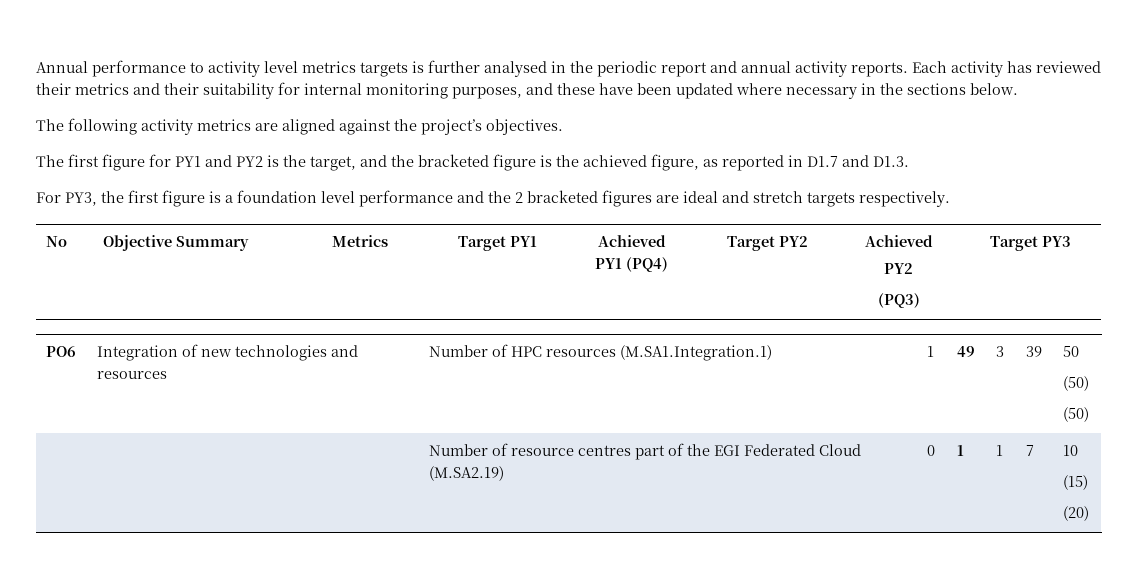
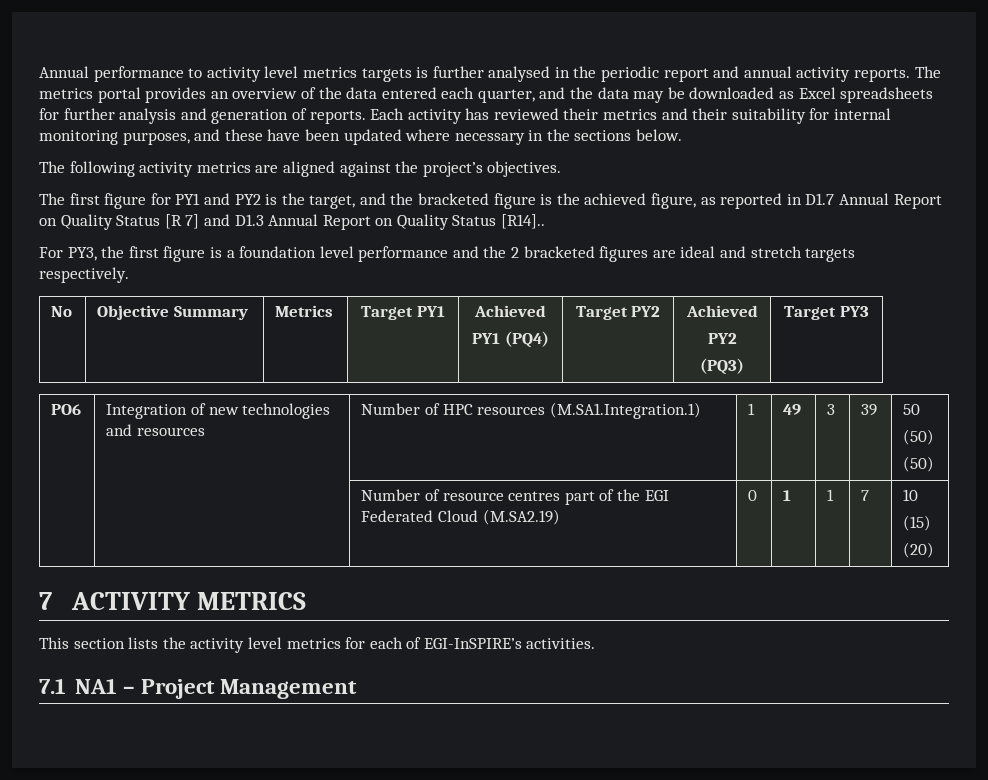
+ The metrics portal provides an overview of the data entered each quarter, and the data may be downloaded as Excel spreadsheets for further analysis and generation of reports.
- The first figure for PY1 and PY2 is the target, and the bracketed figure is the achieved figure, as reported in D1.7 and D1.3.
+ The first figure for PY1 and PY2 is the target, and the bracketed figure is the achieved figure, as reported in D1.7 Annual Report on Quality Status [R 7] and D1.3 Annual Report on Quality Status [R14]..
+ 7 ACTIVITY METRICS
+ This section lists the activity level metrics for each of EGI-InSPIRE’s activities.
+ 7.1 NA1 – Project Management

